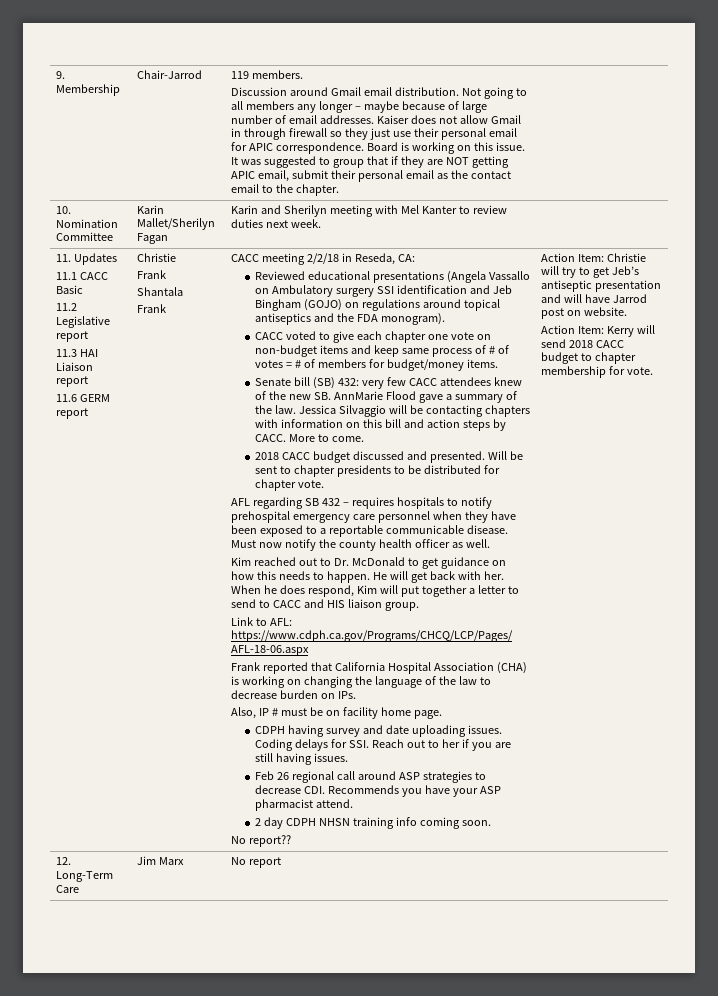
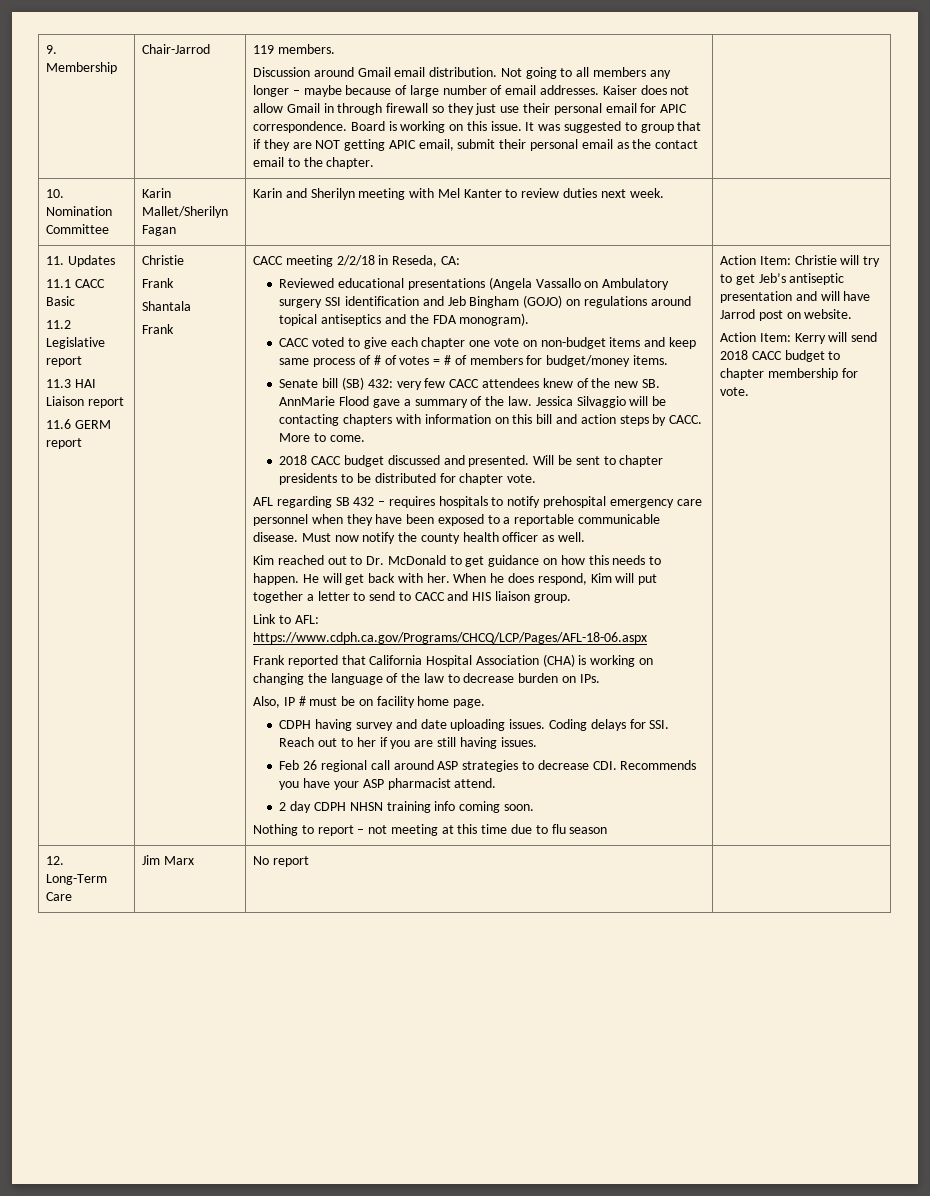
- No report??
+ Nothing to report – not meeting at this time due to flu season

